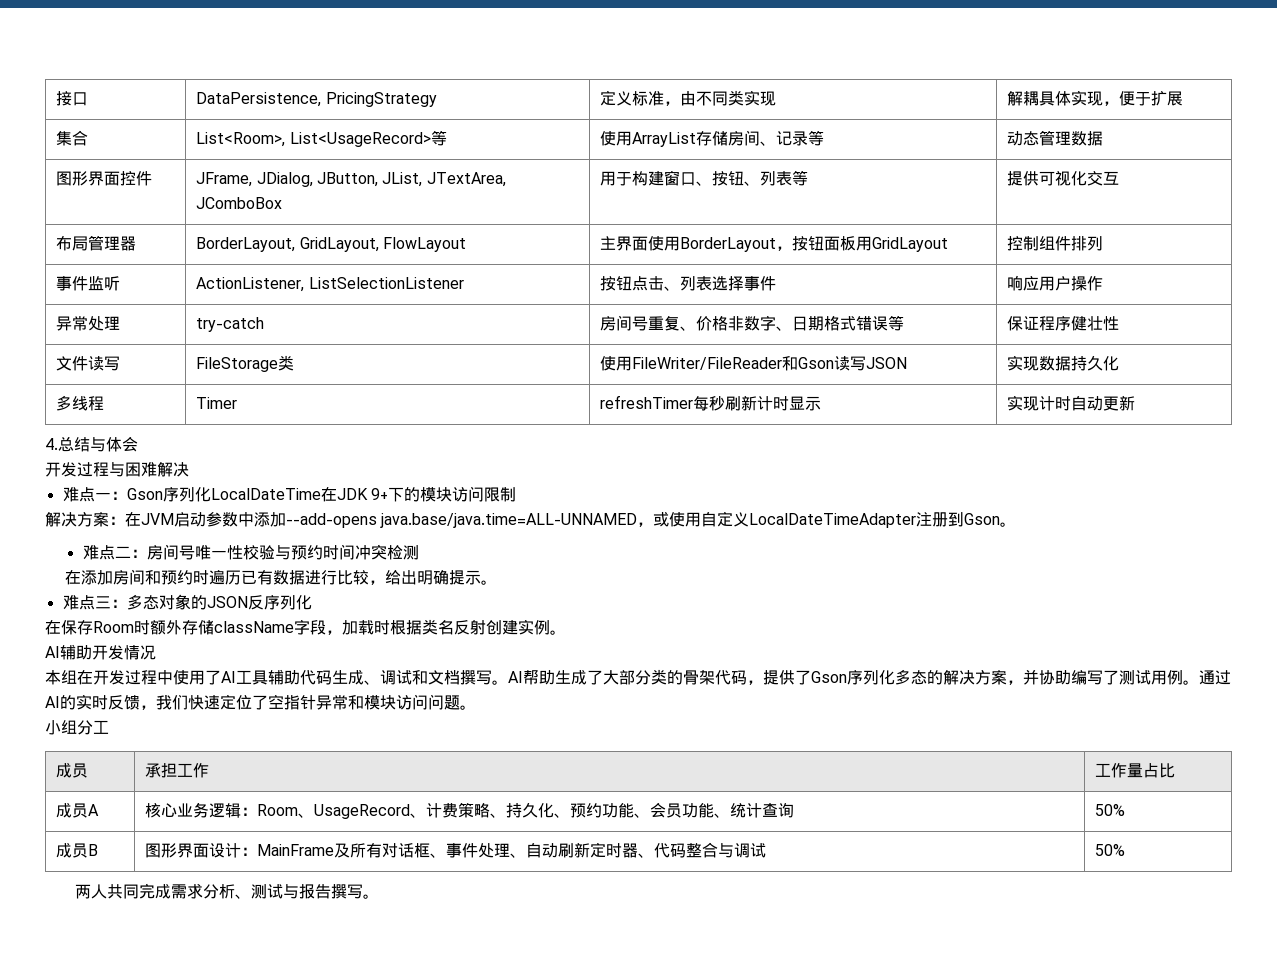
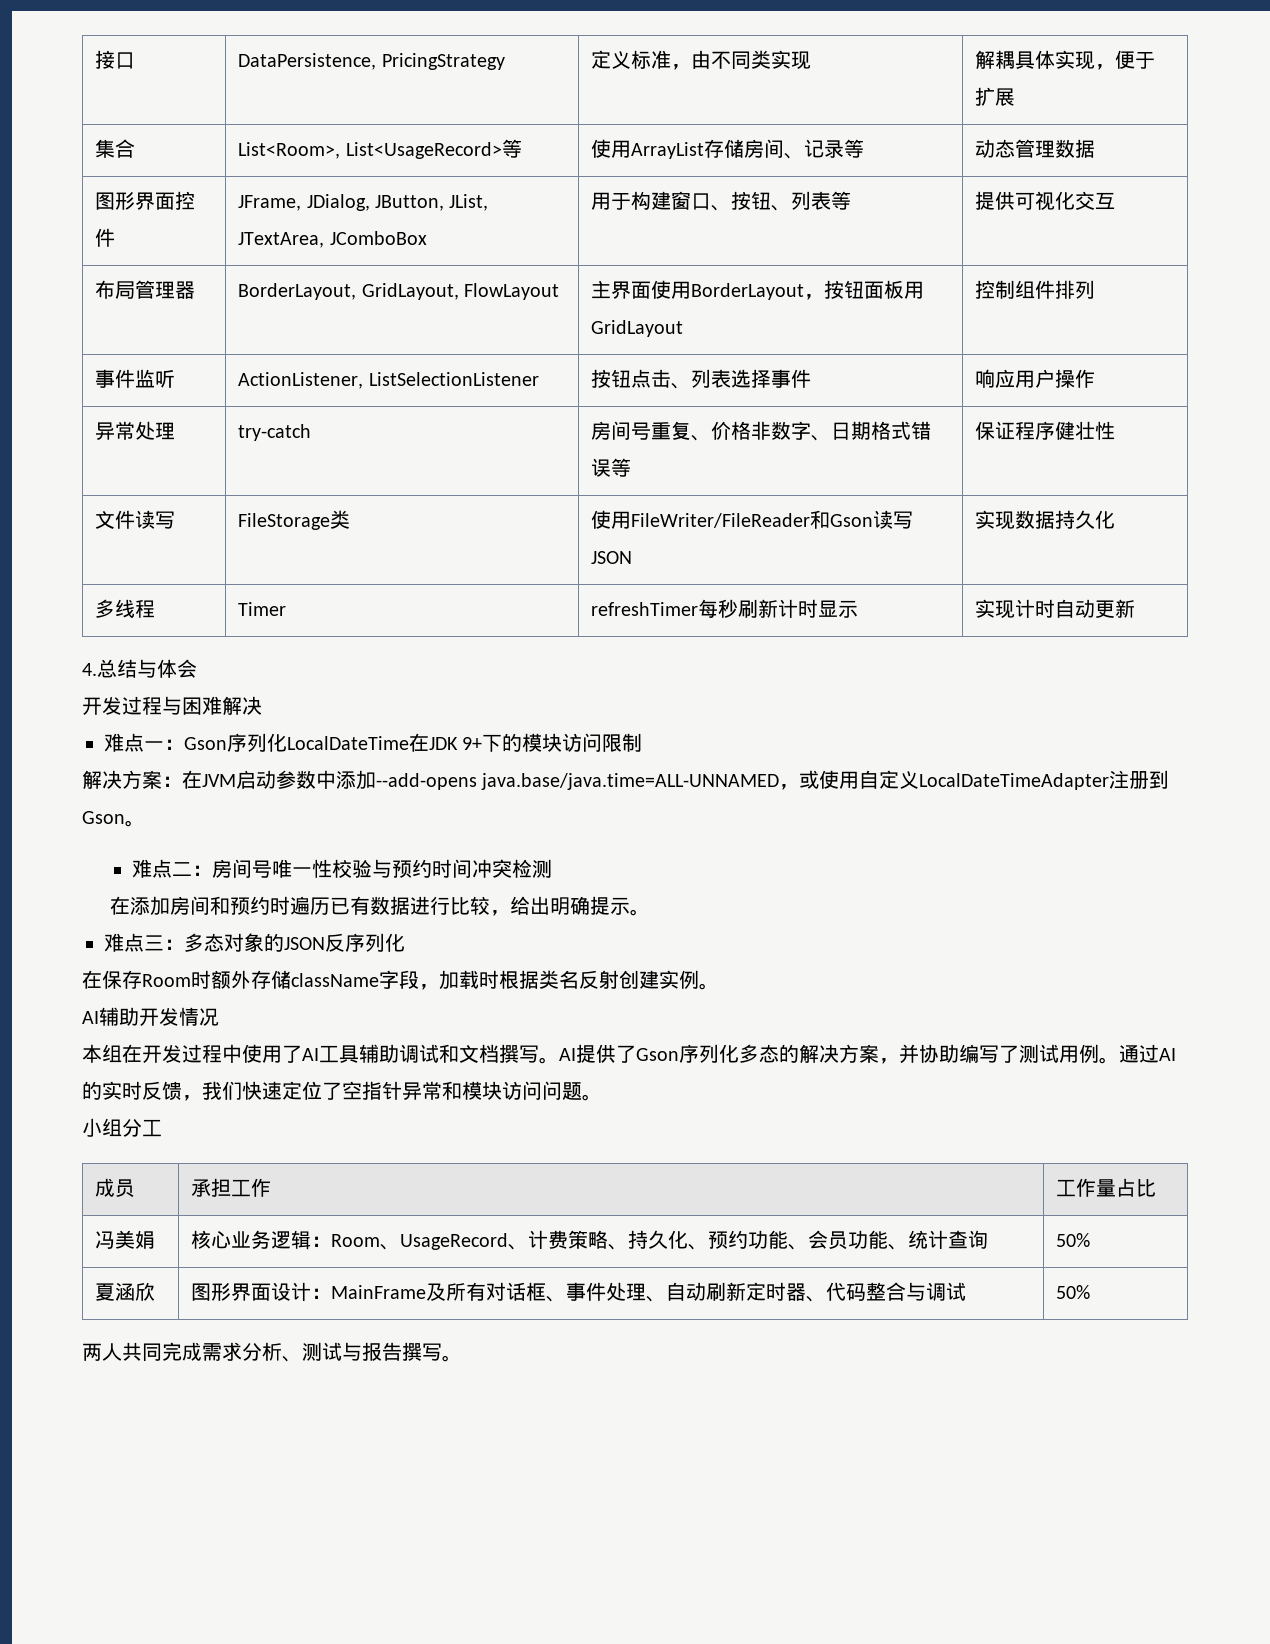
- 本组在开发过程中使用了AI工具辅助代码生成、调试和文档撰写。
+ 本组在开发过程中使用了AI工具辅助调试和文档撰写。
- AI帮助生成了大部分类的骨架代码，提供了Gson序列化多态的解决方案，并协助编写了测试用例。
+ AI提供了Gson序列化多态的解决方案，并协助编写了测试用例。
- 成员A | 核心业务逻辑：Room、UsageRecord、计费策略、持久化、预约功能、会员功能、统计查询 | 50%
+ 冯美娟 | 核心业务逻辑：Room、UsageRecord、计费策略、持久化、预约功能、会员功能、统计查询 | 50%
- 成员B | 图形界面设计：MainFrame及所有对话框、事件处理、自动刷新定时器、代码整合与调试 | 50%
+ 夏涵欣 | 图形界面设计：MainFrame及所有对话框、事件处理、自动刷新定时器、代码整合与调试 | 50%

